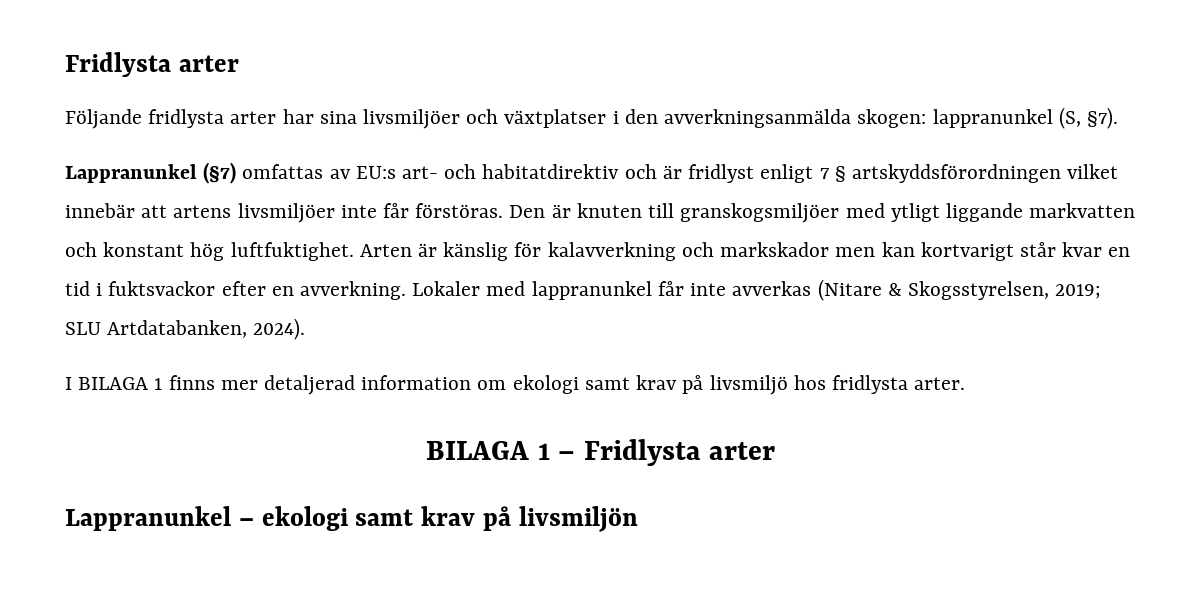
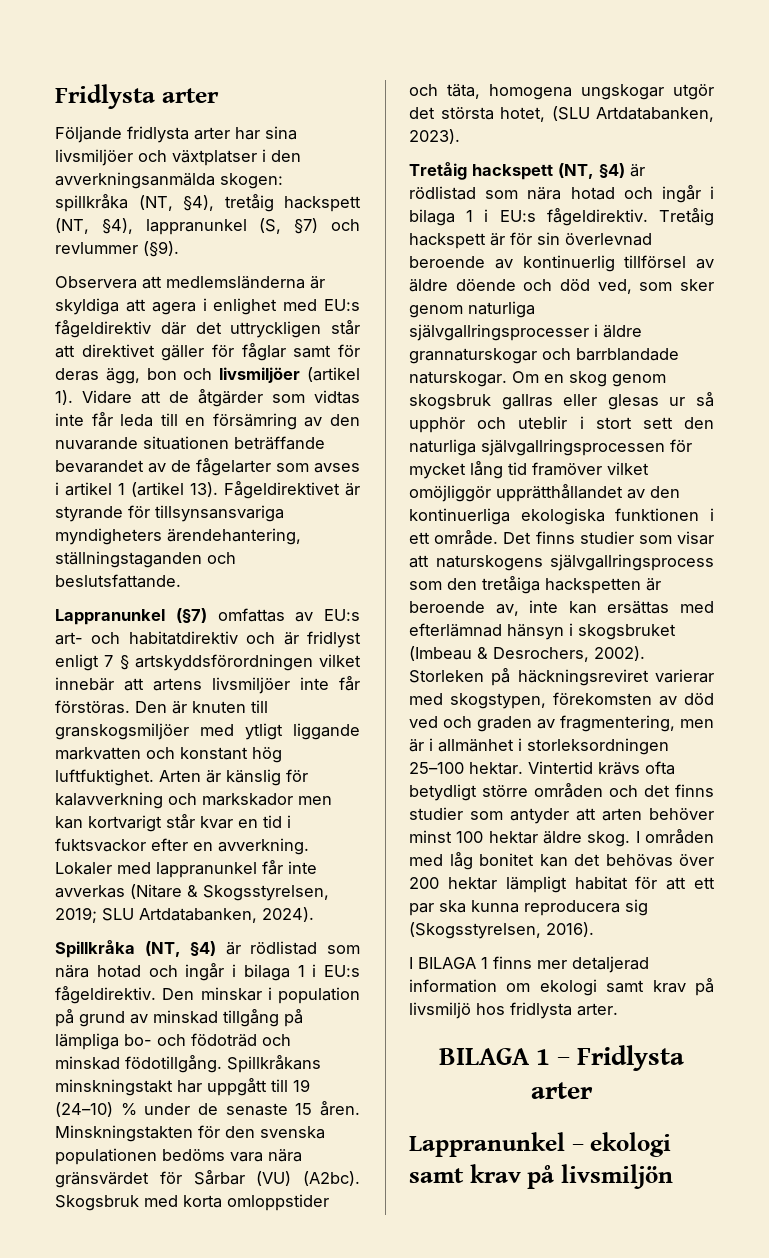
- Följande fridlysta arter har sina livsmiljöer och växtplatser i den avverkningsanmälda skogen: lappranunkel (S, §7).
+ Följande fridlysta arter har sina livsmiljöer och växtplatser i den avverkningsanmälda skogen: spillkråka (NT, §4), tretåig hackspett (NT, §4), lappranunkel (S, §7) och revlummer (§9).
+ Observera att medlemsländerna är skyldiga att agera i enlighet med EU:s fågeldirektiv där det uttryckligen står att direktivet gäller för fåglar samt för deras ägg, bon och livsmiljöer (artikel 1). Vidare att de åtgärder som vidtas inte får leda till en försämring av den nuvarande situationen beträffande bevarandet av de fågelarter som avses i artikel 1 (artikel 13). Fågeldirektivet är styrande för tillsynsansvariga myndigheters ärendehantering, ställningstaganden och beslutsfattande.
+ Spillkråka (NT, §4) är rödlistad som nära hotad och ingår i bilaga 1 i EU:s fågeldirektiv. Den minskar i population på grund av minskad tillgång på lämpliga bo- och födoträd och minskad födotillgång. Spillkråkans minskningstakt har uppgått till 19 (24–10) % under de senaste 15 åren. Minskningstakten för den svenska populationen bedöms vara nära gränsvärdet för Sårbar (VU) (A2bc). Skogsbruk med korta omloppstider och täta, homogena ungskogar utgör det största hotet, (SLU Artdatabanken, 2023).
+ Tretåig hackspett (NT, §4) är rödlistad som nära hotad och ingår i bilaga 1 i EU:s fågeldirektiv. Tretåig hackspett är för sin överlevnad beroende av kontinuerlig tillförsel av äldre döende och död ved, som sker genom naturliga självgallringsprocesser i äldre grannaturskogar och barrblandade naturskogar. Om en skog genom skogsbruk gallras eller glesas ur så upphör och uteblir i stort sett den naturliga självgallringsprocessen för mycket lång tid framöver vilket omöjliggör upprätthållandet av den kontinuerliga ekologiska funktionen i ett område. Det finns studier som visar att naturskogens självgallringsprocess som den tretåiga hackspetten är beroende av, inte kan ersättas med efterlämnad hänsyn i skogsbruket (Imbeau & Desrochers, 2002). Storleken på häckningsreviret varierar med skogstypen, förekomsten av död ved och graden av fragmentering, men är i allmänhet i storleksordningen 25–100 hektar. Vintertid krävs ofta betydligt större områden och det finns studier som antyder att arten behöver minst 100 hektar äldre skog. I områden med låg bonitet kan det behövas över 200 hektar lämpligt habitat för att ett par ska kunna reproducera sig (Skogsstyrelsen, 2016).

